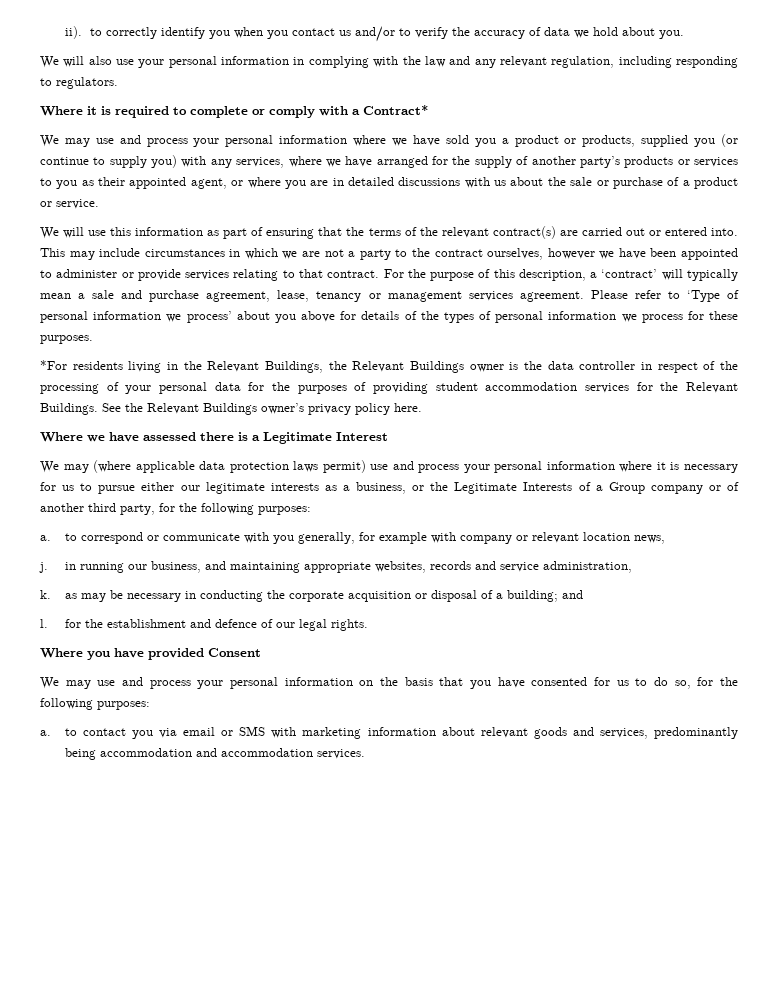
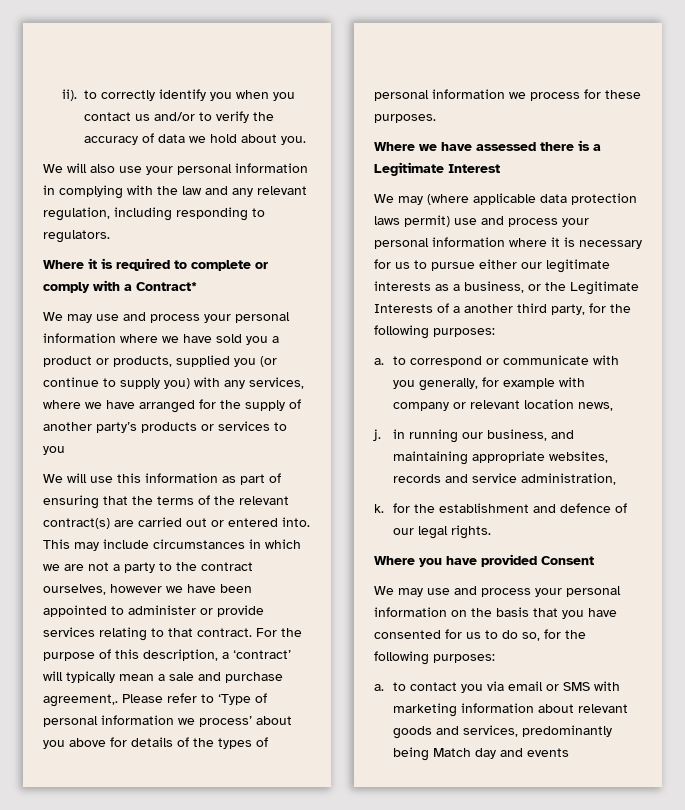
- We may use and process your personal information where we have sold you a product or products, supplied you (or continue to supply you) with any services, where we have arranged for the supply of another party’s products or services to you as their appointed agent, or where you are in detailed discussions with us about the sale or purchase of a product or service.
+ We may use and process your personal information where we have sold you a product or products, supplied you (or continue to supply you) with any services, where we have arranged for the supply of another party’s products or services to you
- For the purpose of this description, a ‘contract’ will typically mean a sale and purchase agreement, lease, tenancy or management services agreement.
+ For the purpose of this description, a ‘contract’ will typically mean a sale and purchase agreement,.
- *For residents living in the Relevant Buildings, the Relevant Buildings owner is the data controller in respect of the processing of your personal data for the purposes of providing student accommodation services for the Relevant Buildings. See the Relevant Buildings owner’s privacy policy here.
- We may (where applicable data protection laws permit) use and process your personal information where it is necessary for us to pursue either our legitimate interests as a business, or the Legitimate Interests of a Group company or of another third party, for the following purposes:
+ We may (where applicable data protection laws permit) use and process your personal information where it is necessary for us to pursue either our legitimate interests as a business, or the Legitimate Interests of a another third party, for the following purposes:
- k. as may be necessary in conducting the corporate acquisition or disposal of a building; and
- l. for the establishment and defence of our legal rights.
+ k. for the establishment and defence of our legal rights.
- a. to contact you via email or SMS with marketing information about relevant goods and services, predominantly being accommodation and accommodation services.
+ a. to contact you via email or SMS with marketing information about relevant goods and services, predominantly being Match day and events

